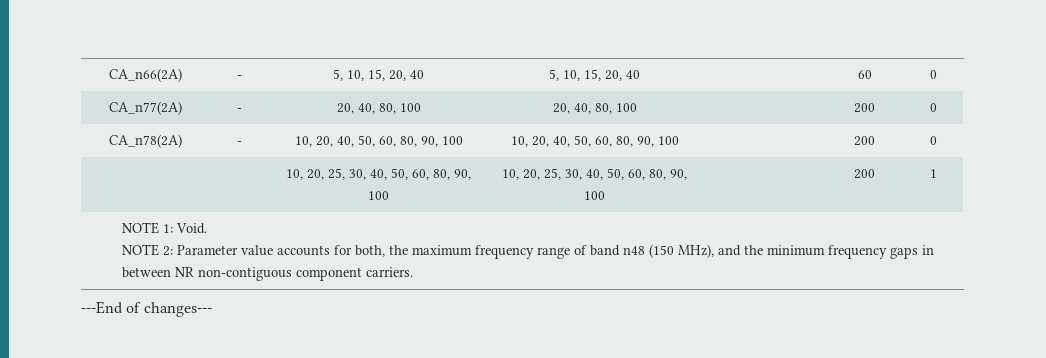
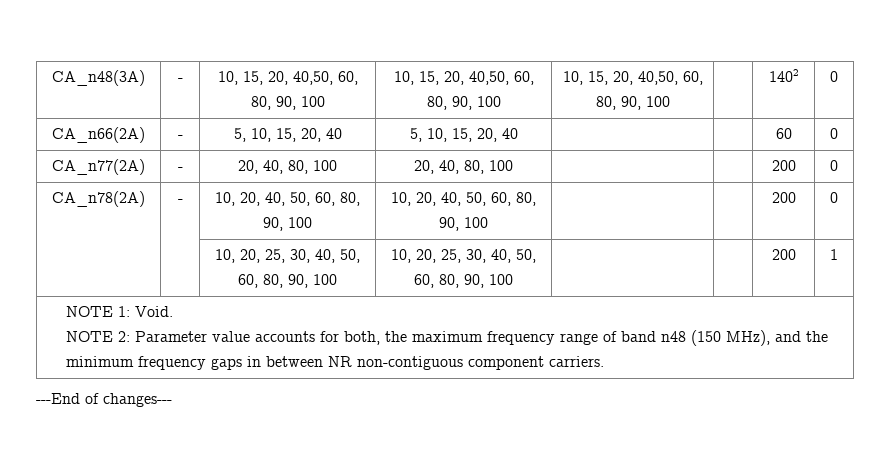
+ CA_n48(3A) | - | 10, 15, 20, 40,50, 60, 80, 90, 100 | 10, 15, 20, 40,50, 60, 80, 90, 100 | 10, 15, 20, 40,50, 60, 80, 90, 100 | | 1402 | 0

